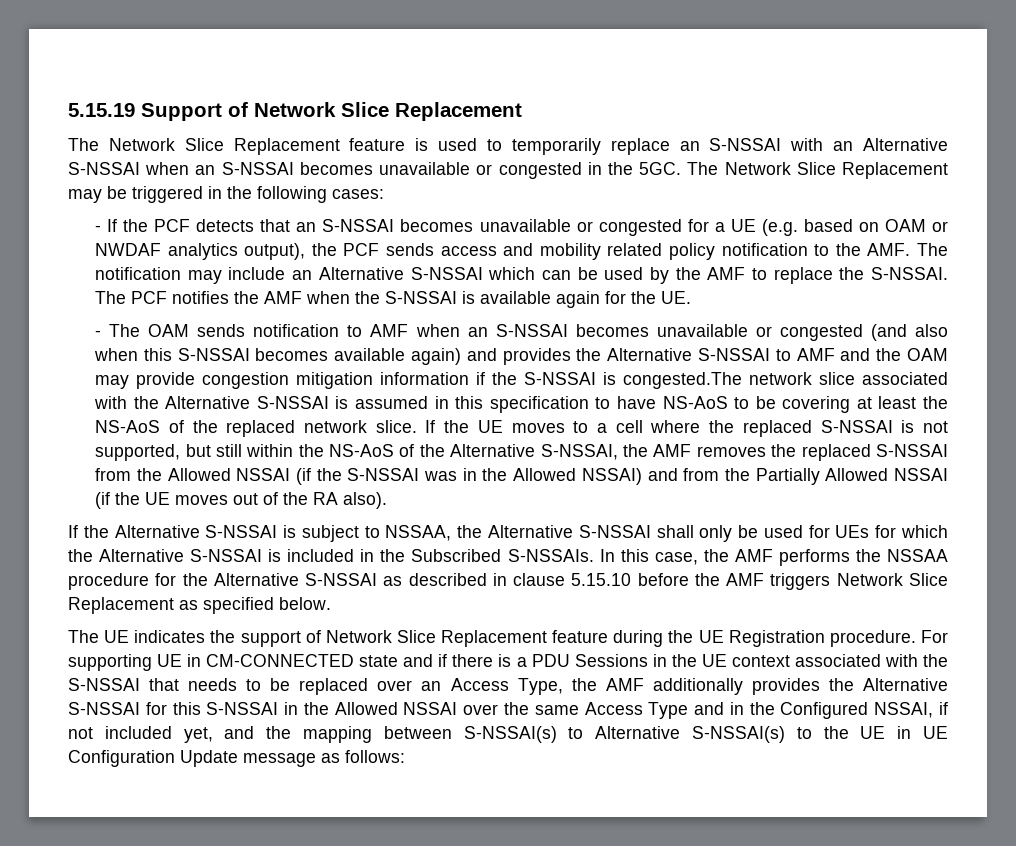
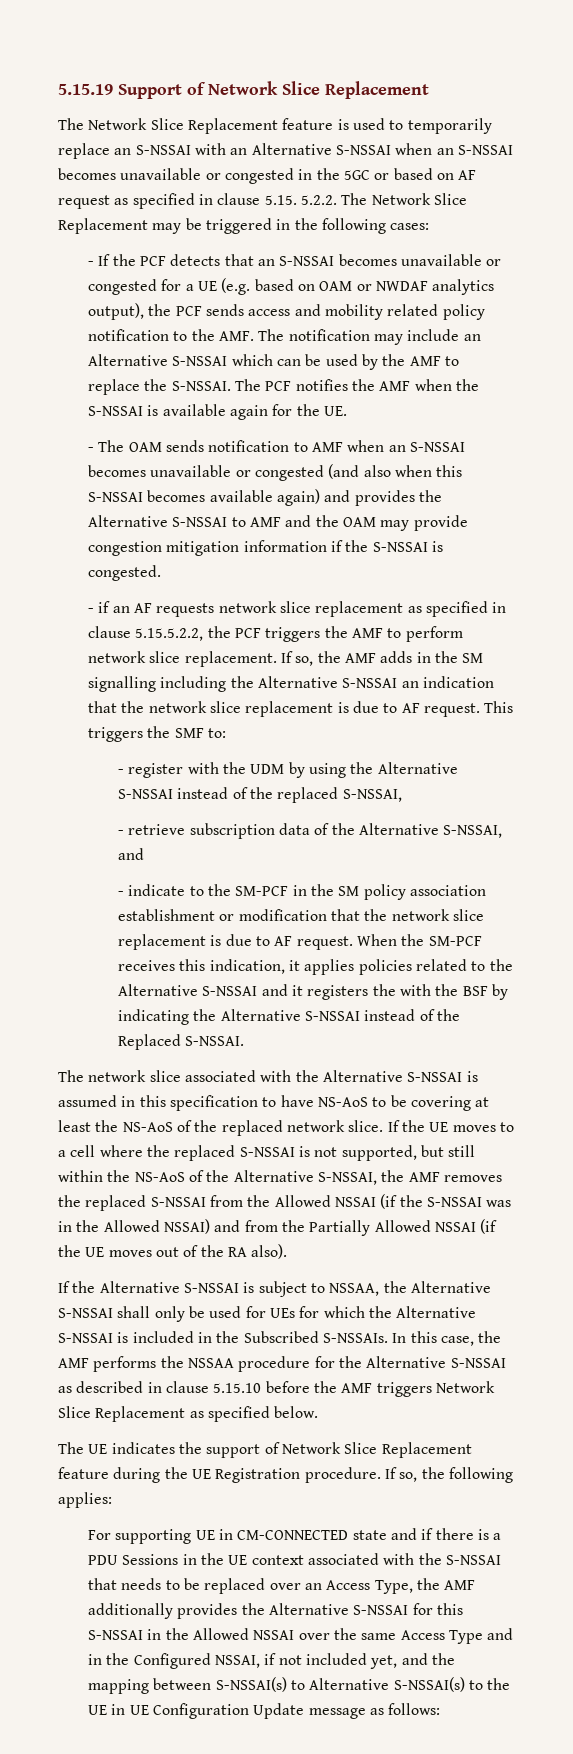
- The Network Slice Replacement feature is used to temporarily replace an S-NSSAI with an Alternative S-NSSAI when an S-NSSAI becomes unavailable or congested in the 5GC. The Network Slice Replacement may be triggered in the following cases:
+ The Network Slice Replacement feature is used to temporarily replace an S-NSSAI with an Alternative S-NSSAI when an S-NSSAI becomes unavailable or congested in the 5GC or based on AF request as specified in clause 5.15. 5.2.2. The Network Slice Replacement may be triggered in the following cases:
- - The OAM sends notification to AMF when an S-NSSAI becomes unavailable or congested (and also when this S-NSSAI becomes available again) and provides the Alternative S-NSSAI to AMF and the OAM may provide congestion mitigation information if the S-NSSAI is congested.The network slice associated with the Alternative S-NSSAI is assumed in this specification to have NS-AoS to be covering at least the NS-AoS of the replaced network slice.
+ - The OAM sends notification to AMF when an S-NSSAI becomes unavailable or congested (and also when this S-NSSAI becomes available again) and provides the Alternative S-NSSAI to AMF and the OAM may provide congestion mitigation information if the S-NSSAI is congested.
+ - if an AF requests network slice replacement as specified in clause 5.15.5.2.2, the PCF triggers the AMF to perform network slice replacement. If so, the AMF adds in the SM signalling including the Alternative S-NSSAI an indication that the network slice replacement is due to AF request. This triggers the SMF to:
+ - register with the UDM by using the Alternative S-NSSAI instead of the replaced S-NSSAI,
+ - retrieve subscription data of the Alternative S-NSSAI, and
+ - indicate to the SM-PCF in the SM policy association establishment or modification that the network slice replacement is due to AF request. When the SM-PCF receives this indication, it applies policies related to the Alternative S-NSSAI and it registers the with the BSF by indicating the Alternative S-NSSAI instead of the Replaced S-NSSAI.
+ The network slice associated with the Alternative S-NSSAI is assumed in this specification to have NS-AoS to be covering at least the NS-AoS of the replaced network slice.
- The UE indicates the support of Network Slice Replacement feature during the UE Registration procedure. For supporting UE in CM-CONNECTED state and if there is a PDU Sessions in the UE context associated with the S-NSSAI that needs to be replaced over an Access Type, the AMF additionally provides the Alternative S-NSSAI for this S-NSSAI in the Allowed NSSAI over the same Access Type and in the Configured NSSAI, if not included yet, and the mapping between S-NSSAI(s) to Alternative S-NSSAI(s) to the UE in UE Configuration Update message as follows:
+ The UE indicates the support of Network Slice Replacement feature during the UE Registration procedure. If so, the following applies:
+ For supporting UE in CM-CONNECTED state and if there is a PDU Sessions in the UE context associated with the S-NSSAI that needs to be replaced over an Access Type, the AMF additionally provides the Alternative S-NSSAI for this S-NSSAI in the Allowed NSSAI over the same Access Type and in the Configured NSSAI, if not included yet, and the mapping between S-NSSAI(s) to Alternative S-NSSAI(s) to the UE in UE Configuration Update message as follows:

